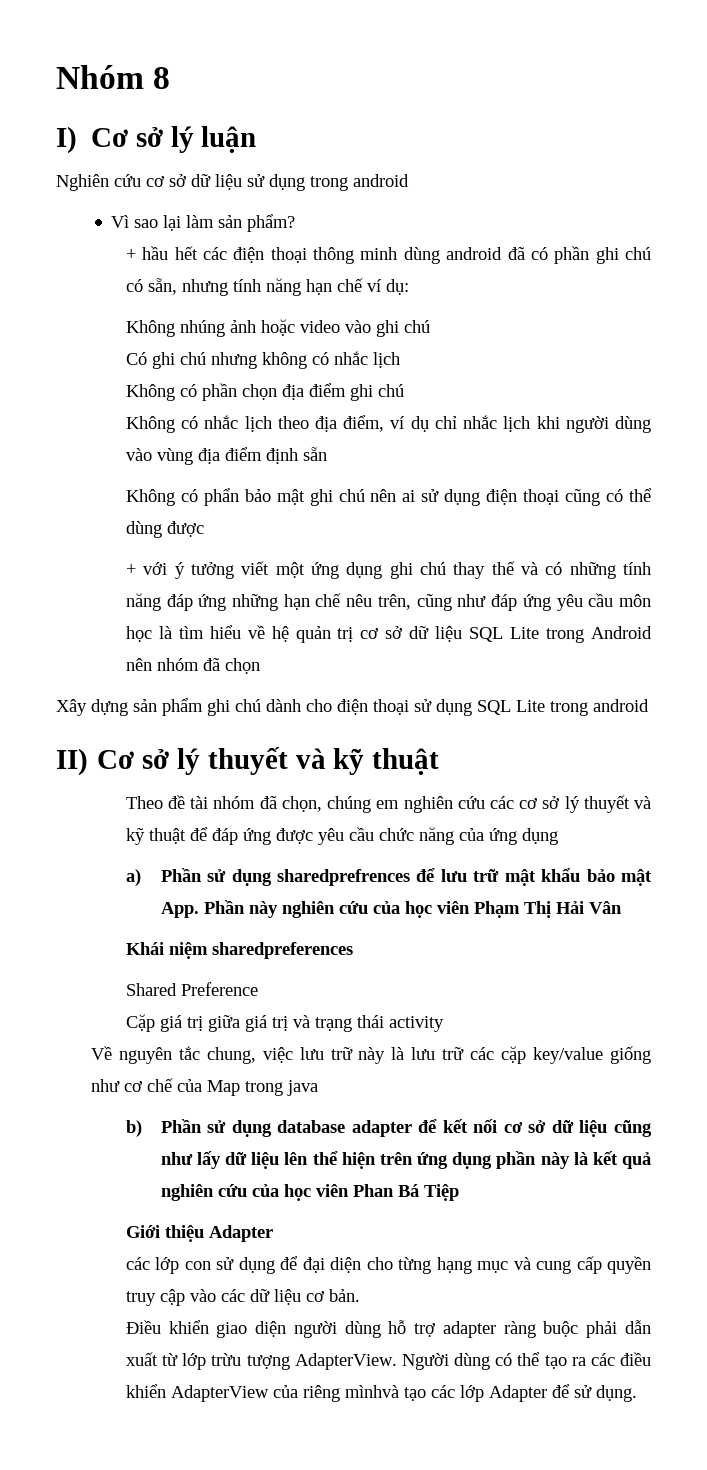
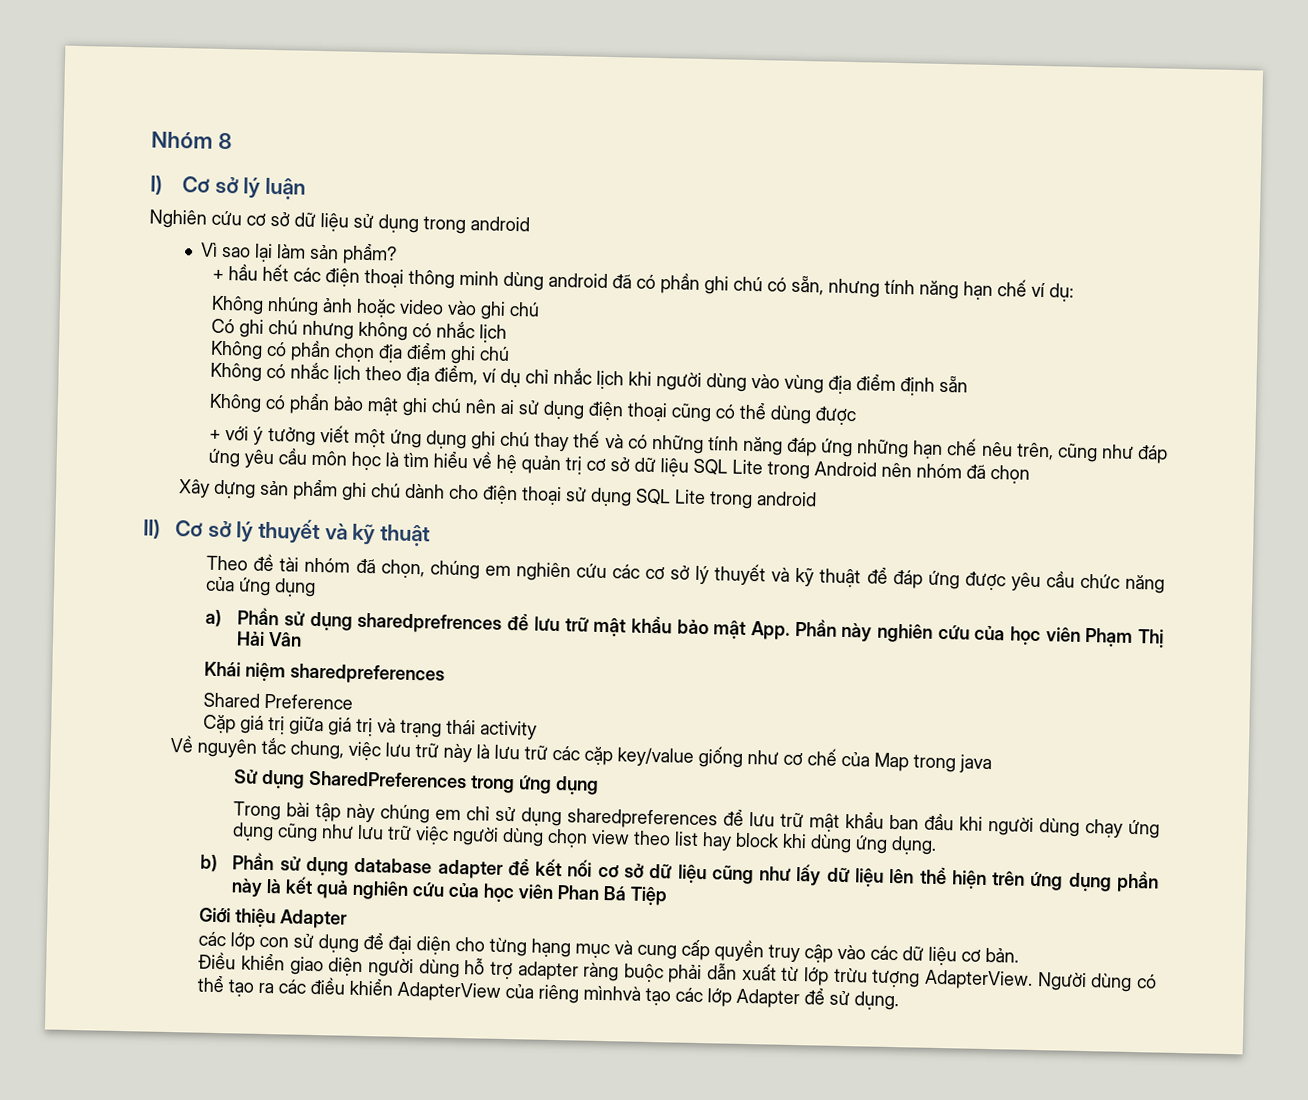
+ Sử dụng SharedPreferences trong ứng dụng
+ Trong bài tập này chúng em chỉ sử dụng sharedpreferences để lưu trữ mật khẩu ban đầu khi người dùng chạy ứng dụng cũng như lưu trữ việc người dùng chọn view theo list hay block khi dùng ứng dụng.

